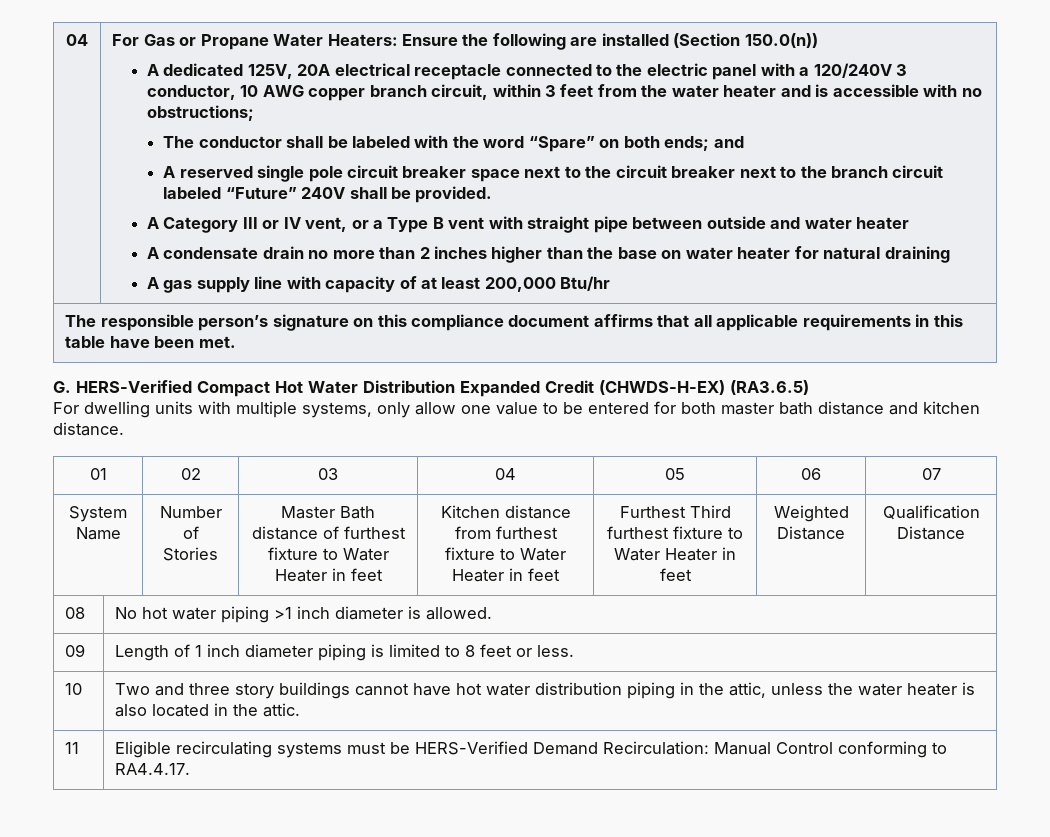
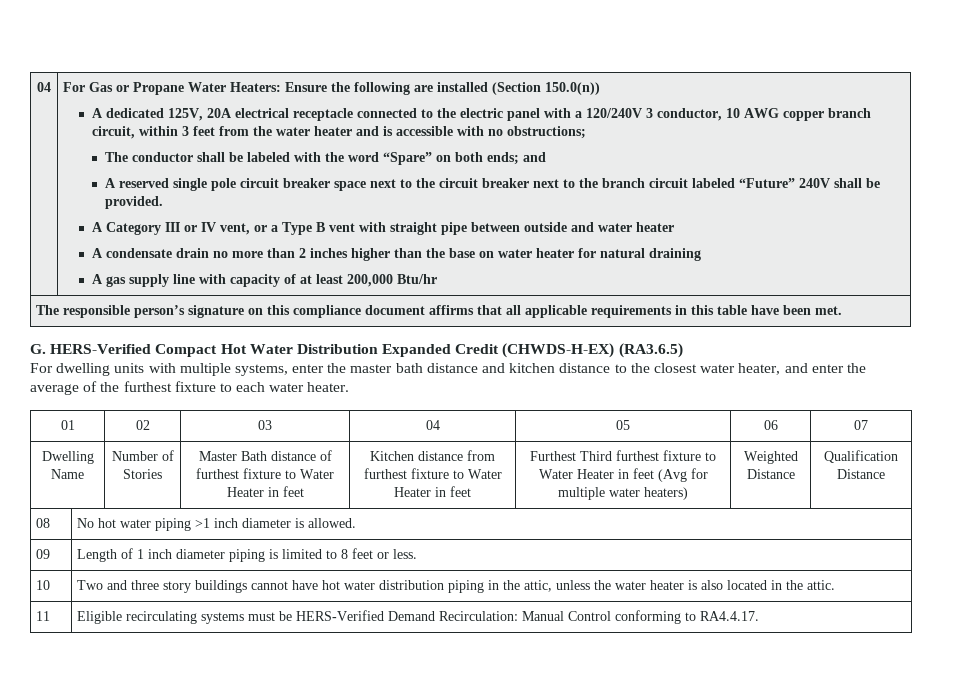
- For dwelling units with multiple systems, only allow one value to be entered for both master bath distance and kitchen distance.
+ For dwelling units with multiple systems, enter the master bath distance and kitchen distance to the closest water heater, and enter the average of the furthest fixture to each water heater.
- System Name
+ Dwelling Name
- Furthest Third furthest fixture to Water Heater in feet
+ Furthest Third furthest fixture to Water Heater in feet (Avg for multiple water heaters)

